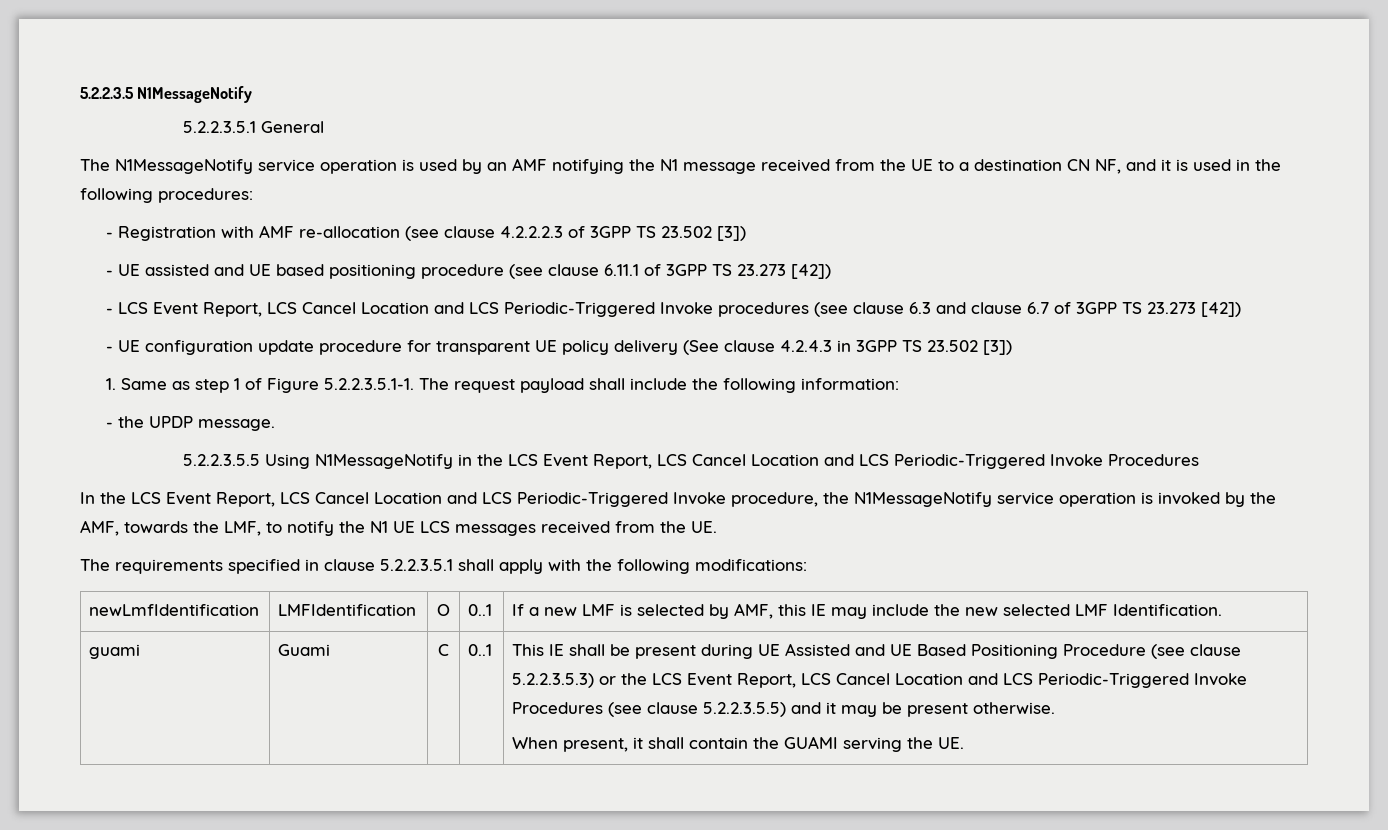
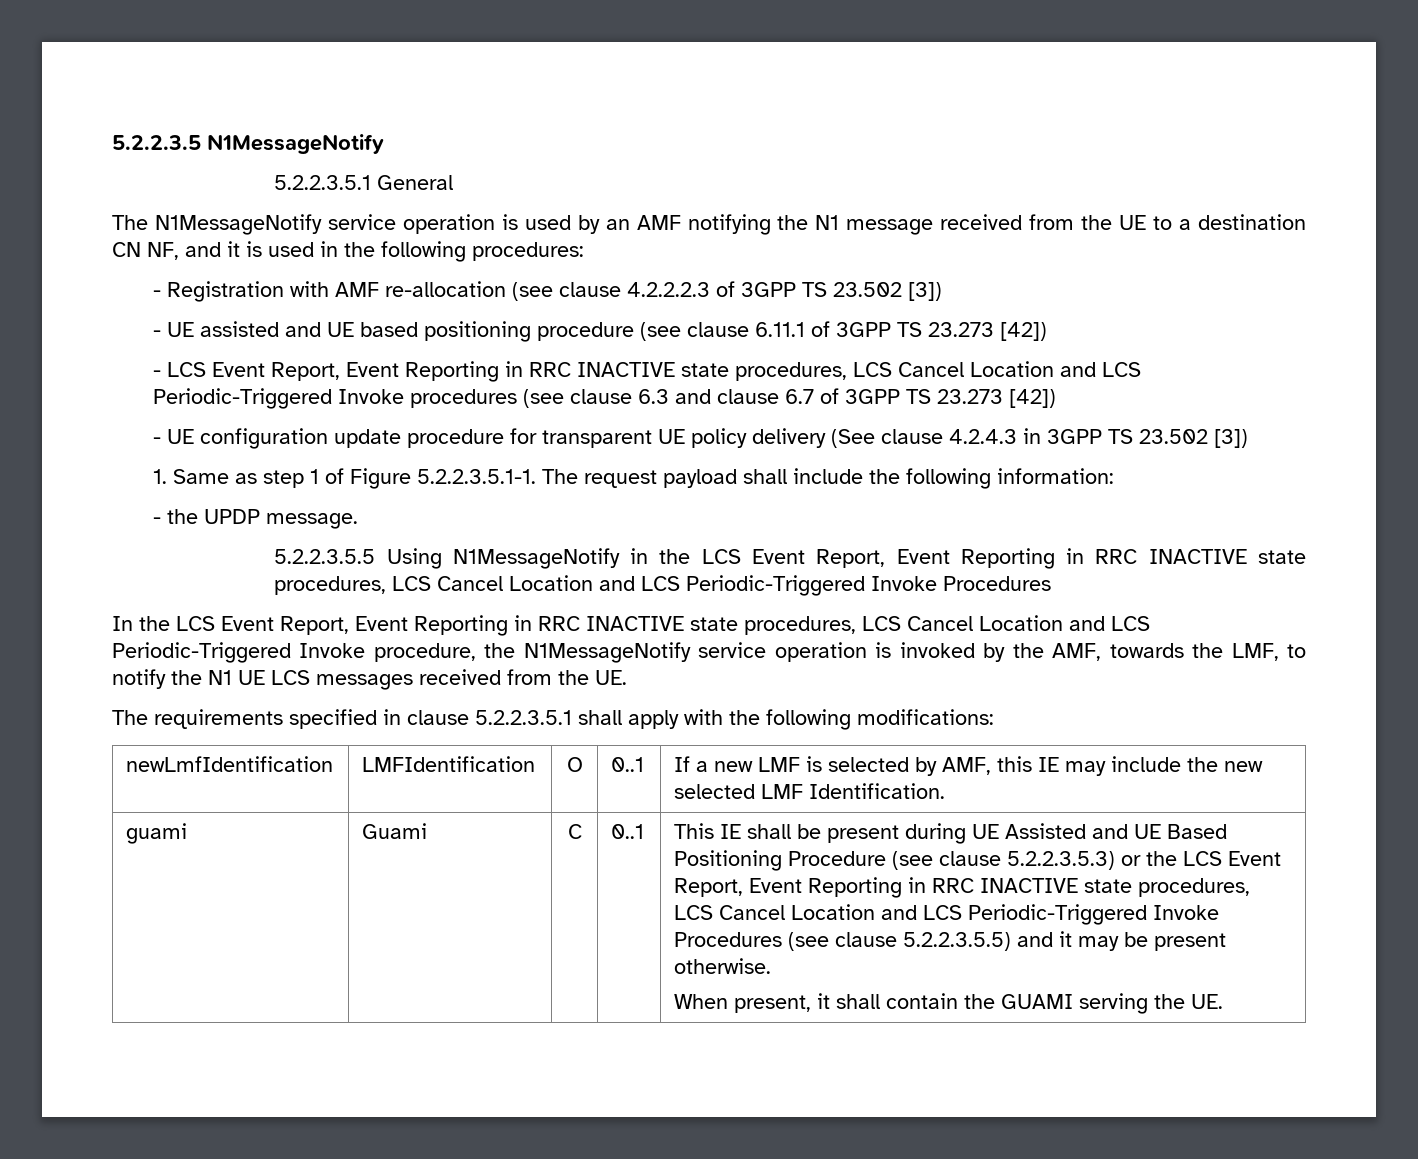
- - LCS Event Report, LCS Cancel Location and LCS Periodic-Triggered Invoke procedures (see clause 6.3 and clause 6.7 of 3GPP TS 23.273 [42])
+ - LCS Event Report, Event Reporting in RRC INACTIVE state procedures, LCS Cancel Location and LCS Periodic-Triggered Invoke procedures (see clause 6.3 and clause 6.7 of 3GPP TS 23.273 [42])
- 5.2.2.3.5.5 Using N1MessageNotify in the LCS Event Report, LCS Cancel Location and LCS Periodic-Triggered Invoke Procedures
+ 5.2.2.3.5.5 Using N1MessageNotify in the LCS Event Report, Event Reporting in RRC INACTIVE state procedures, LCS Cancel Location and LCS Periodic-Triggered Invoke Procedures
- In the LCS Event Report, LCS Cancel Location and LCS Periodic-Triggered Invoke procedure, the N1MessageNotify service operation is invoked by the AMF, towards the LMF, to notify the N1 UE LCS messages received from the UE.
+ In the LCS Event Report, Event Reporting in RRC INACTIVE state procedures, LCS Cancel Location and LCS Periodic-Triggered Invoke procedure, the N1MessageNotify service operation is invoked by the AMF, towards the LMF, to notify the N1 UE LCS messages received from the UE.
- This IE shall be present during UE Assisted and UE Based Positioning Procedure (see clause 5.2.2.3.5.3) or the LCS Event Report, LCS Cancel Location and LCS Periodic-Triggered Invoke Procedures (see clause 5.2.2.3.5.5) and it may be present otherwise.
+ This IE shall be present during UE Assisted and UE Based Positioning Procedure (see clause 5.2.2.3.5.3) or the LCS Event Report, Event Reporting in RRC INACTIVE state procedures, LCS Cancel Location and LCS Periodic-Triggered Invoke Procedures (see clause 5.2.2.3.5.5) and it may be present otherwise.

